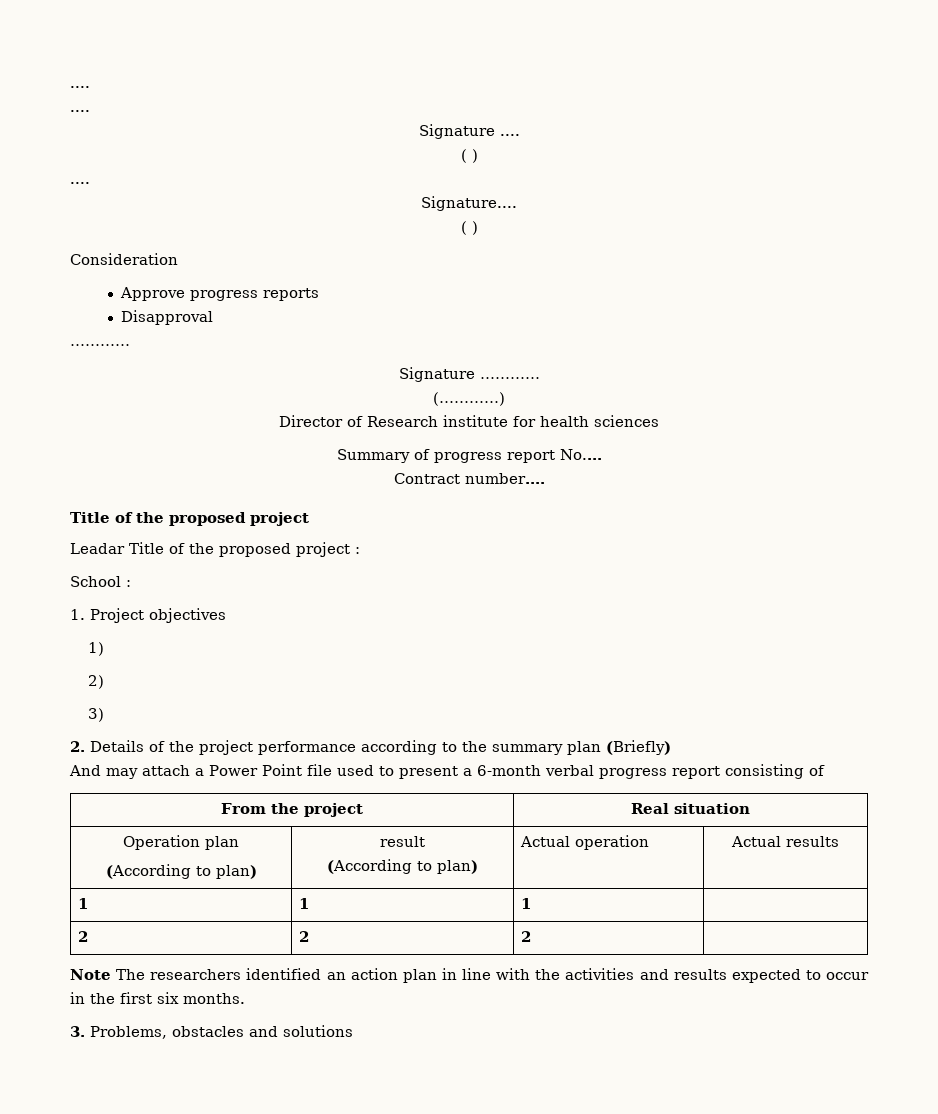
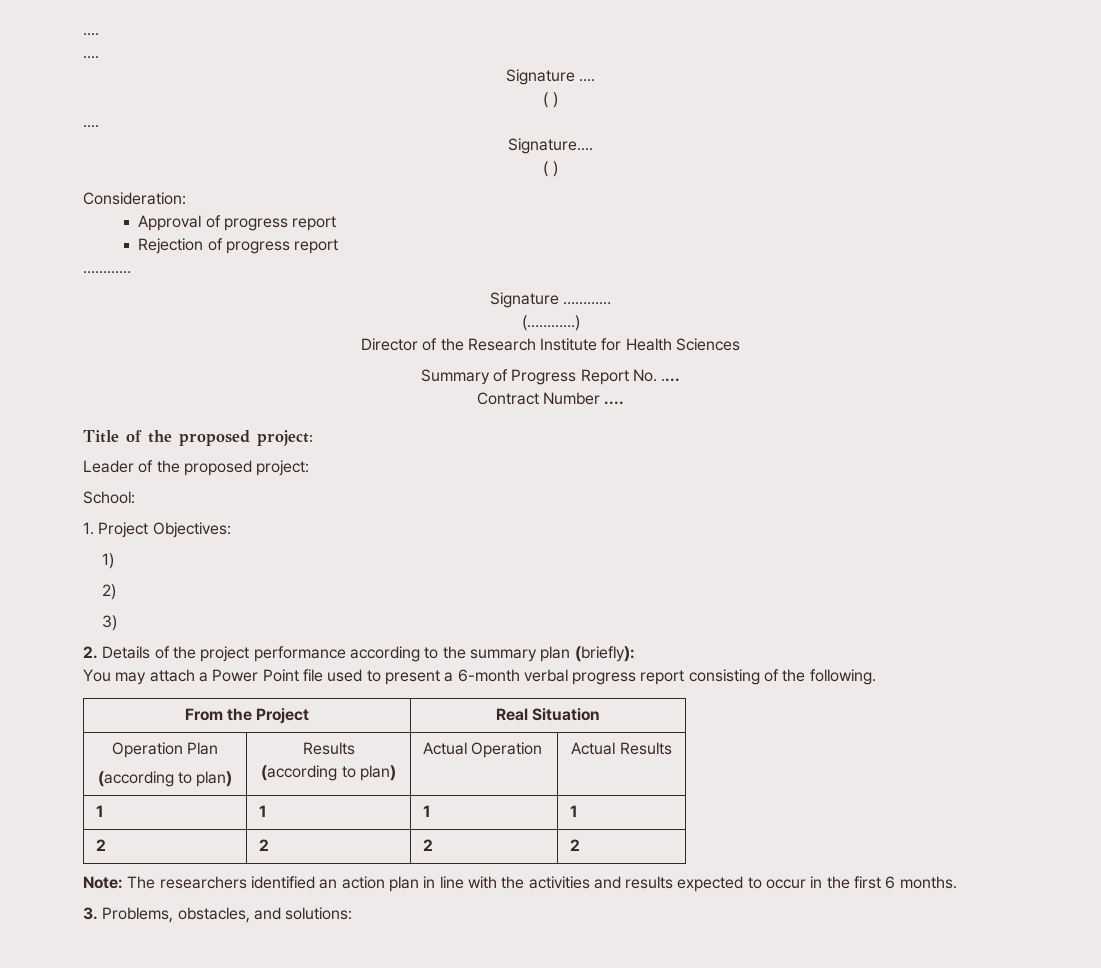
- Consideration
- Approve progress reports
- Disapproval
+ Consideration:
+ Approval of progress report
+ Rejection of progress report
- Director of Research institute for health sciences
- Summary of progress report No....
+ Director of the Research Institute for Health Sciences
+ Summary of Progress Report No. ....
- Contract number....
- Title of the proposed project
- Leadar Title of the proposed project :
- School :
+ Contract Number ....
+ Title of the proposed project:
+ Leader of the proposed project:
+ School:
- 1. Project objectives
+ 1. Project Objectives:
- 2. Details of the project performance according to the summary plan (Briefly)
- And may attach a Power Point file used to present a 6-month verbal progress report consisting of
+ 2. Details of the project performance according to the summary plan (briefly):
+ You may attach a Power Point file used to present a 6-month verbal progress report consisting of the following.
- From the project | Real situation
- Operation plan
- (According to plan) | result
- (According to plan) | Actual operation | Actual results
- 1 | 1 | 1 |
+ From the Project | Real Situation
+ Operation Plan
+ (according to plan) | Results
+ (according to plan) | Actual Operation | Actual Results
+ 1 | 1 | 1 | 1
- 2 | 2 | 2 |
- Note The researchers identified an action plan in line with the activities and results expected to occur in the first six months.
+ 2 | 2 | 2 | 2
+ Note: The researchers identified an action plan in line with the activities and results expected to occur in the first 6 months.
- 3. Problems, obstacles and solutions
+ 3. Problems, obstacles, and solutions:

